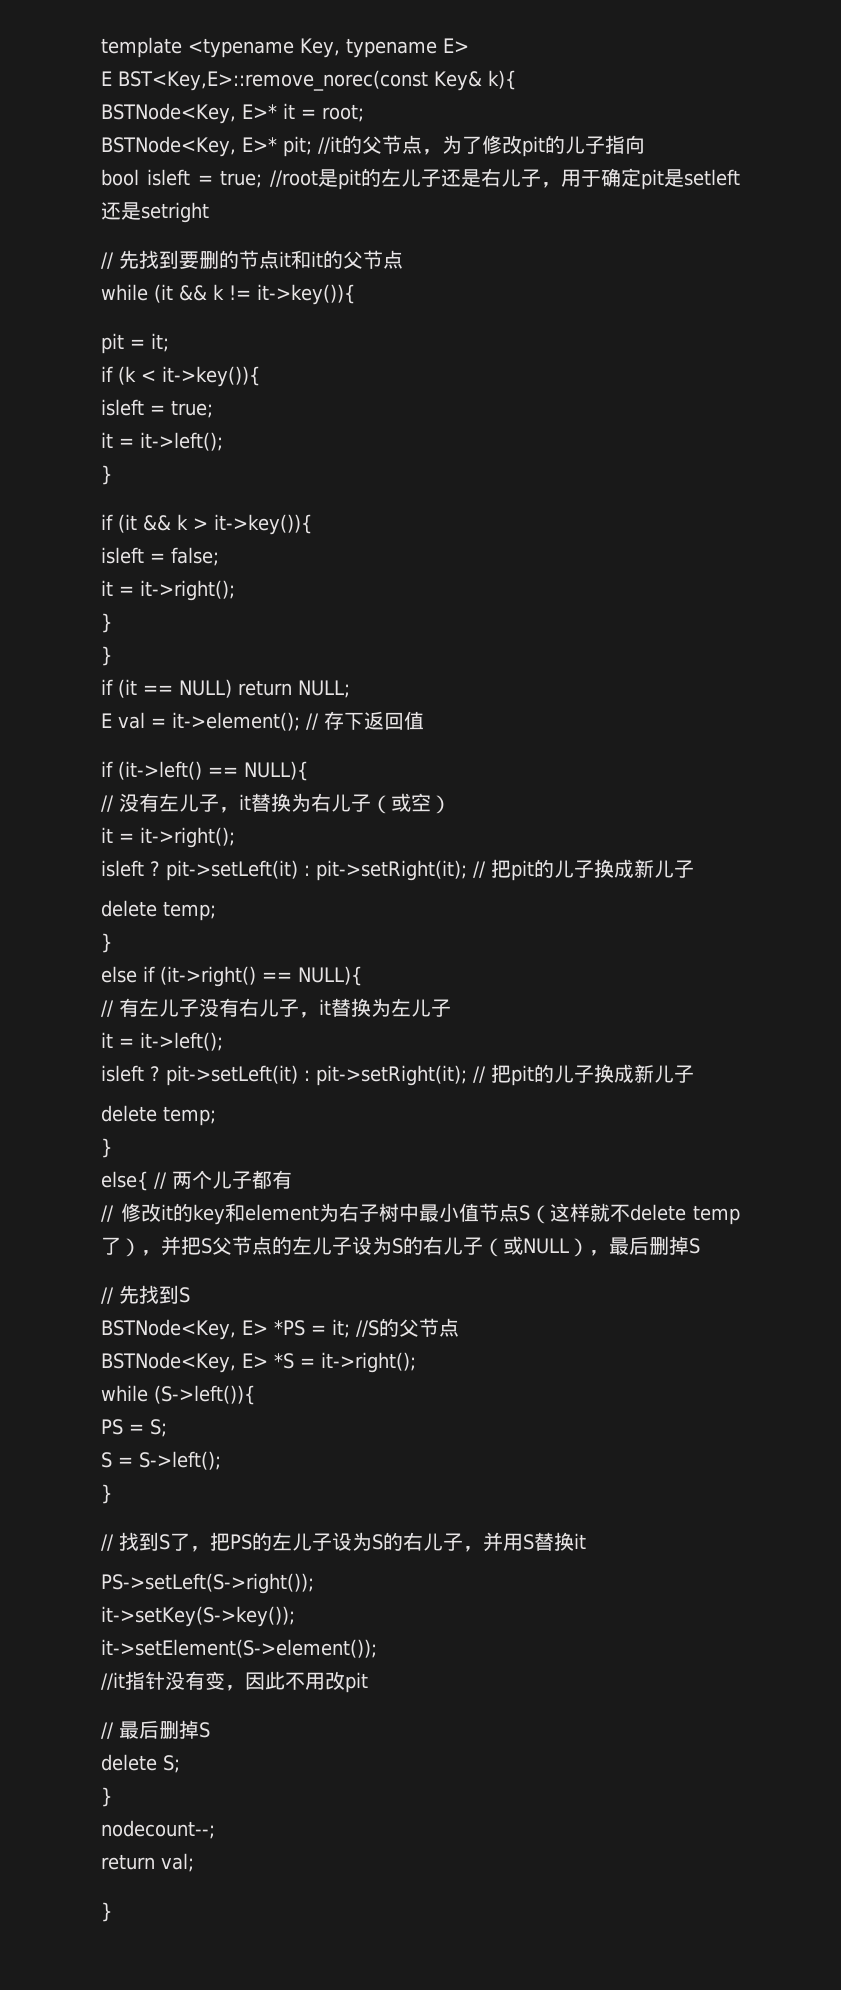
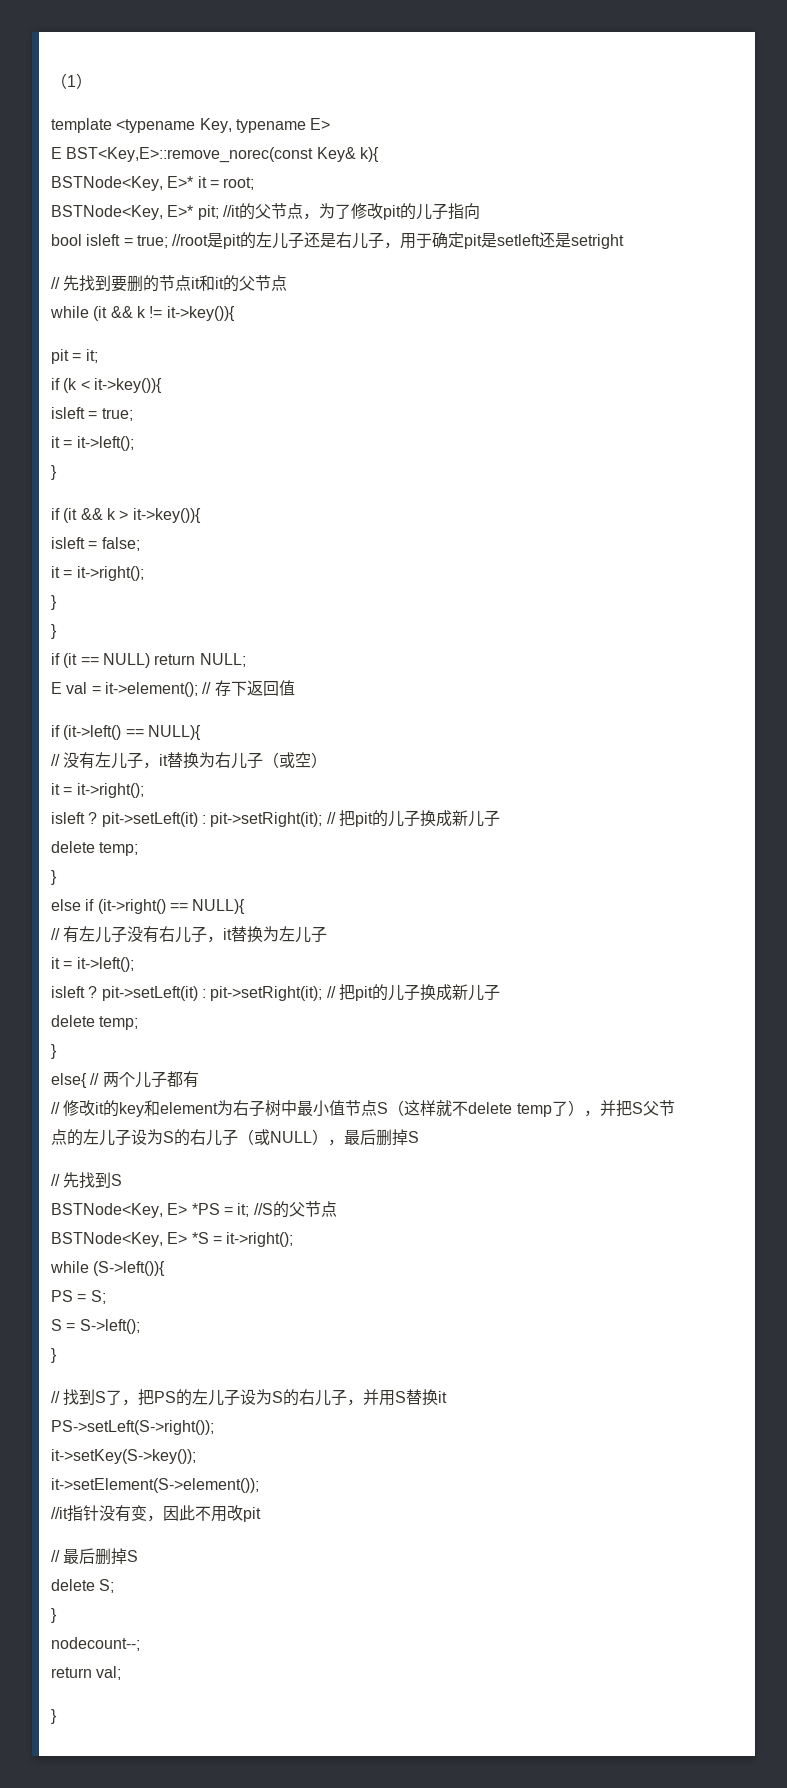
+ （1）

